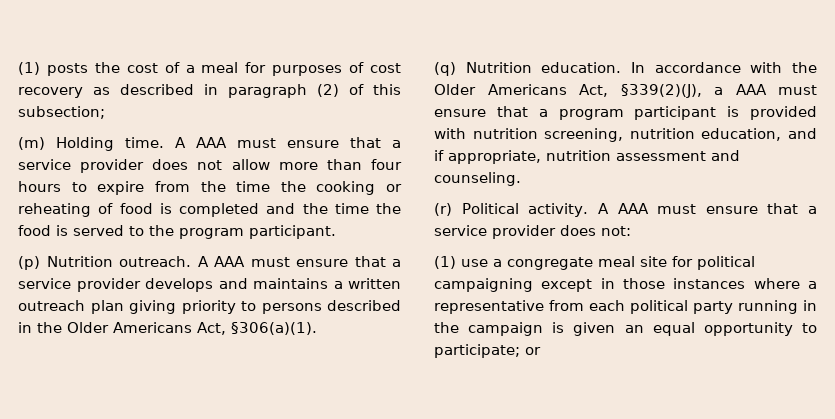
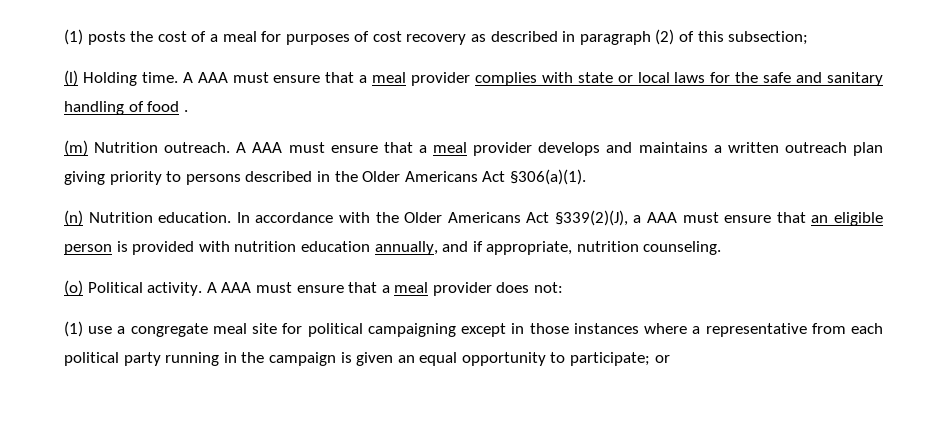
- (m) Holding time.
+ (l) Holding time.
- A AAA must ensure that a service provider does not allow more than four hours to expire from the time the cooking or reheating of food is completed and the time the food is served to the program participant.
- (p) Nutrition outreach.
+ A AAA must ensure that a meal provider complies with state or local laws for the safe and sanitary handling of food .
+ (m) Nutrition outreach.
- A AAA must ensure that a service provider develops and maintains a written outreach plan giving priority to persons described in the Older Americans Act, §306(a)(1).
+ A AAA must ensure that a meal provider develops and maintains a written outreach plan giving priority to persons described in the Older Americans Act §306(a)(1).
- (q) Nutrition education.
+ (n) Nutrition education.
- In accordance with the Older Americans Act, §339(2)(J), a AAA must ensure that a program participant is provided with nutrition screening, nutrition education, and if appropriate, nutrition assessment and counseling.
+ In accordance with the Older Americans Act §339(2)(J), a AAA must ensure that an eligible person is provided with nutrition education annually, and if appropriate, nutrition counseling.
- (r) Political activity.
+ (o) Political activity.
- A AAA must ensure that a service provider does not:
+ A AAA must ensure that a meal provider does not:

